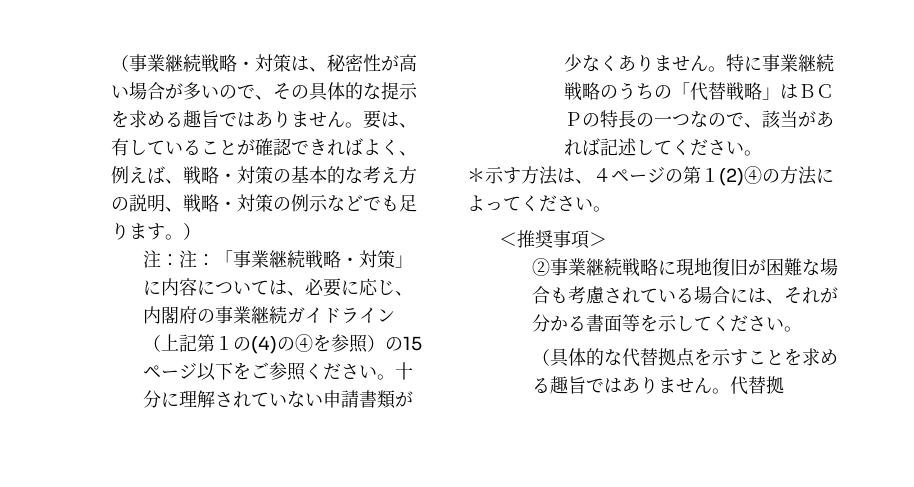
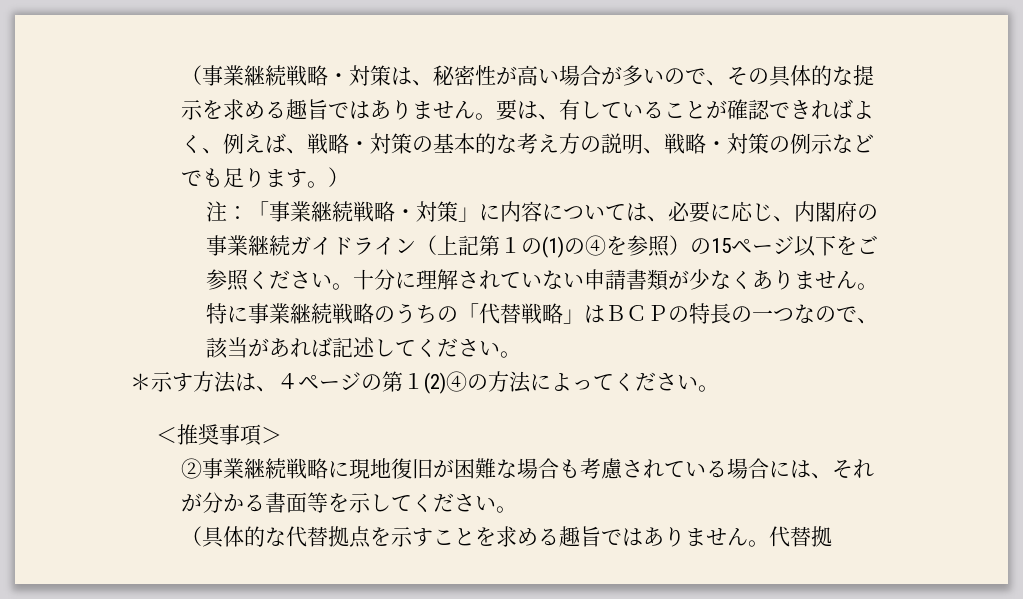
- 注：注：「事業継続戦略・対策」に内容については、必要に応じ、内閣府の事業継続ガイドライン（上記第１の(4)の④を参照）の15ページ以下をご参照ください。
+ 注：「事業継続戦略・対策」に内容については、必要に応じ、内閣府の事業継続ガイドライン（上記第１の(1)の④を参照）の15ページ以下をご参照ください。

